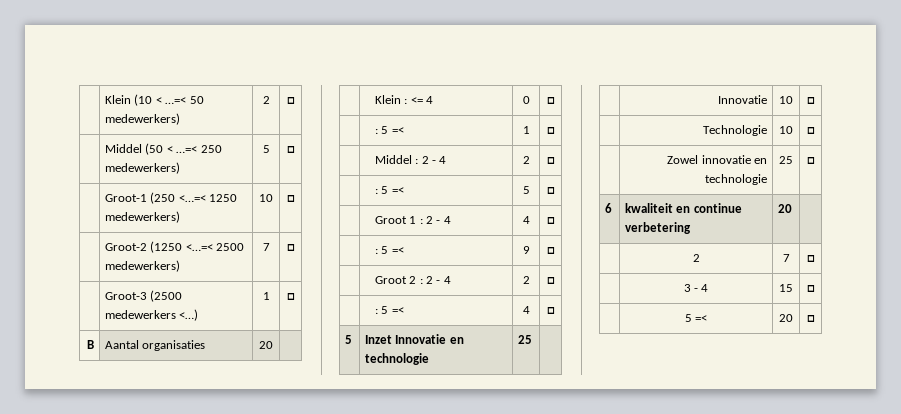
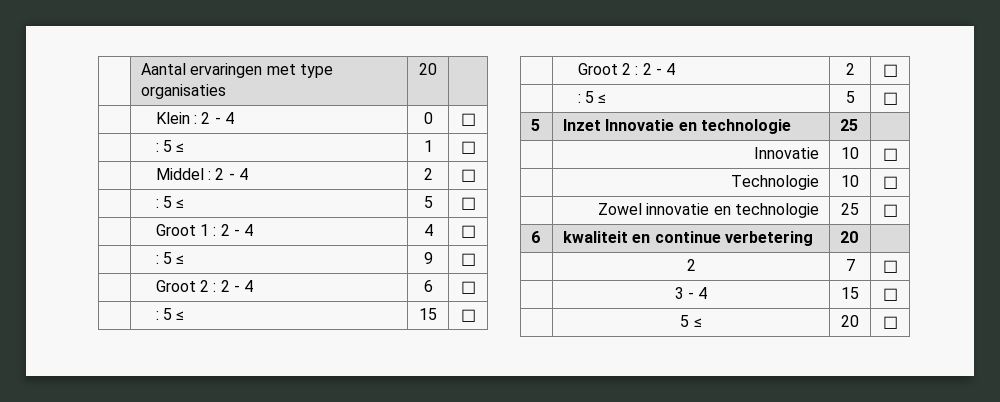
- | Klein (10 < …=< 50 medewerkers) | 2 | □
- | Middel (50 < …=< 250 medewerkers) | 5 | □
- | Groot-1 (250 <…=< 1250 medewerkers) | 10 | □
- | Groot-2 (1250 <…=< 2500 medewerkers) | 7 | □
- | Groot-3 (2500 medewerkers <…) | 1 | □
- B | Aantal organisaties | 20 |
+ | Aantal ervaringen met type organisaties | 20 |
- | Klein : <= 4 | 0 | □
+ | Klein : 2 - 4 | 0 | □
- | : 5 =< | 1 | □
+ | : 5 ≤ | 1 | □
  | Middel : 2 - 4 | 2 | □
- | : 5 =< | 5 | □
+ | : 5 ≤ | 5 | □
- | : 5 =< | 9 | □
+ | : 5 ≤ | 9 | □
+ | Groot 2 : 2 - 4 | 6 | □
+ | : 5 ≤ | 15 | □
  | Groot 2 : 2 - 4 | 2 | □
- | : 5 =< | 4 | □
+ | : 5 ≤ | 5 | □
- | 5 =< | 20 | □
+ | 5 ≤ | 20 | □

